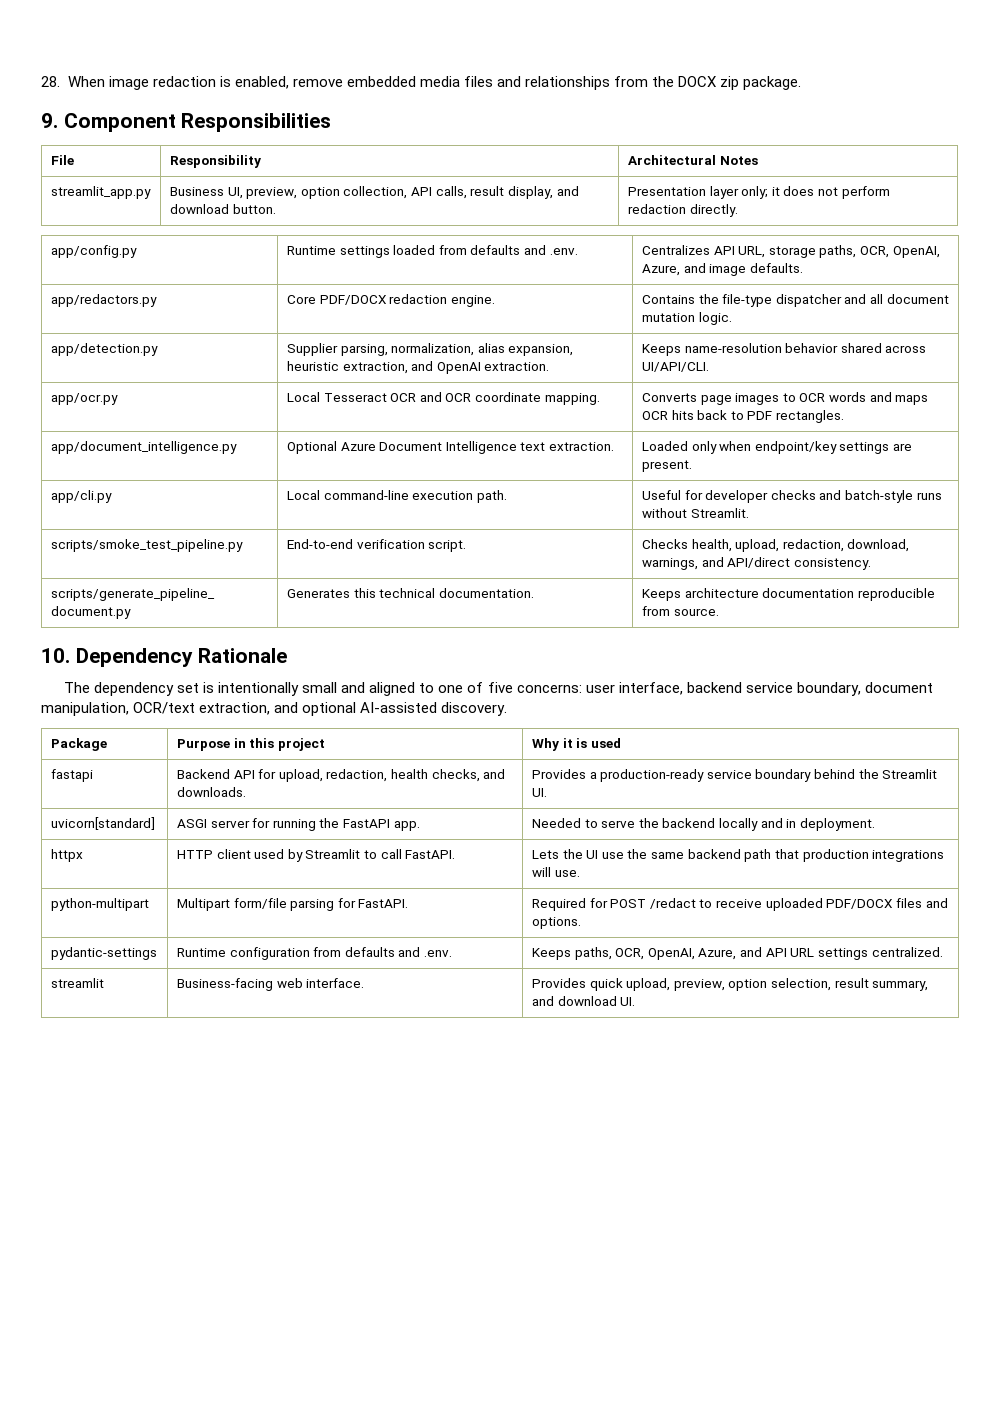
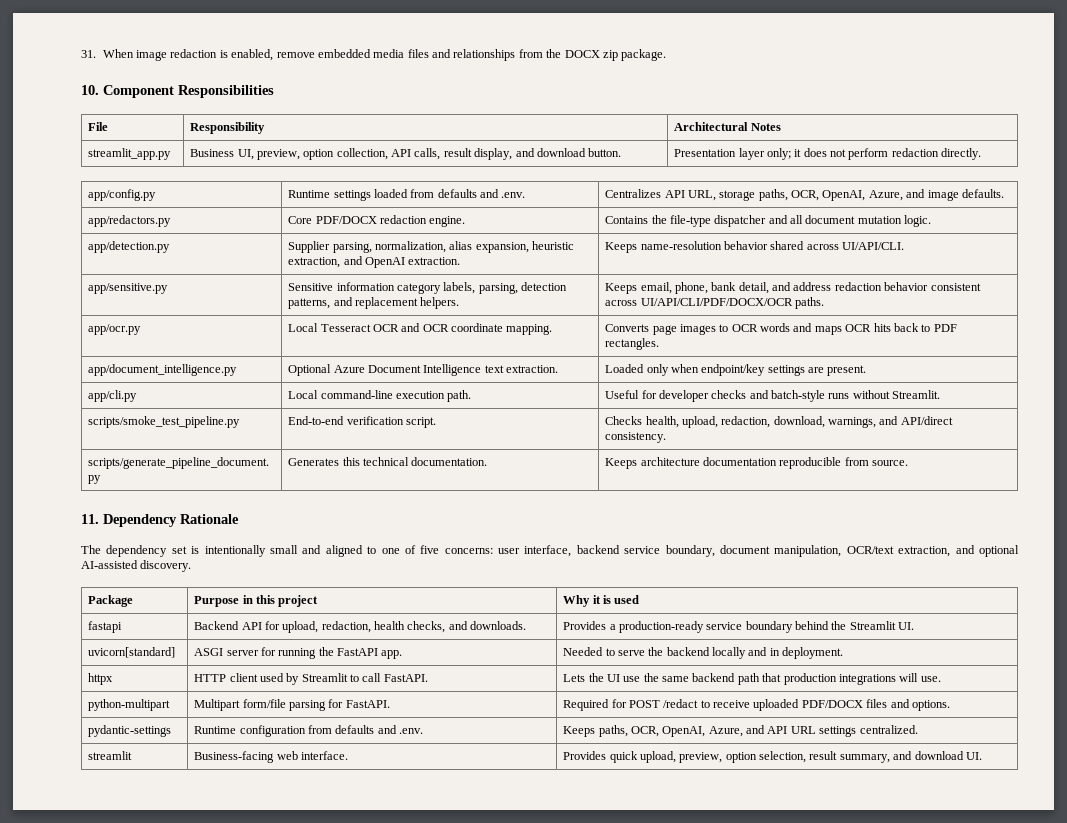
- 28. When image redaction is enabled, remove embedded media files and relationships from the DOCX zip package.
+ 31. When image redaction is enabled, remove embedded media files and relationships from the DOCX zip package.
- 9. Component Responsibilities
+ 10. Component Responsibilities
+ app/sensitive.py | Sensitive information category labels, parsing, detection patterns, and replacement helpers. | Keeps email, phone, bank detail, and address redaction behavior consistent across UI/API/CLI/PDF/DOCX/OCR paths.
- 10. Dependency Rationale
+ 11. Dependency Rationale

